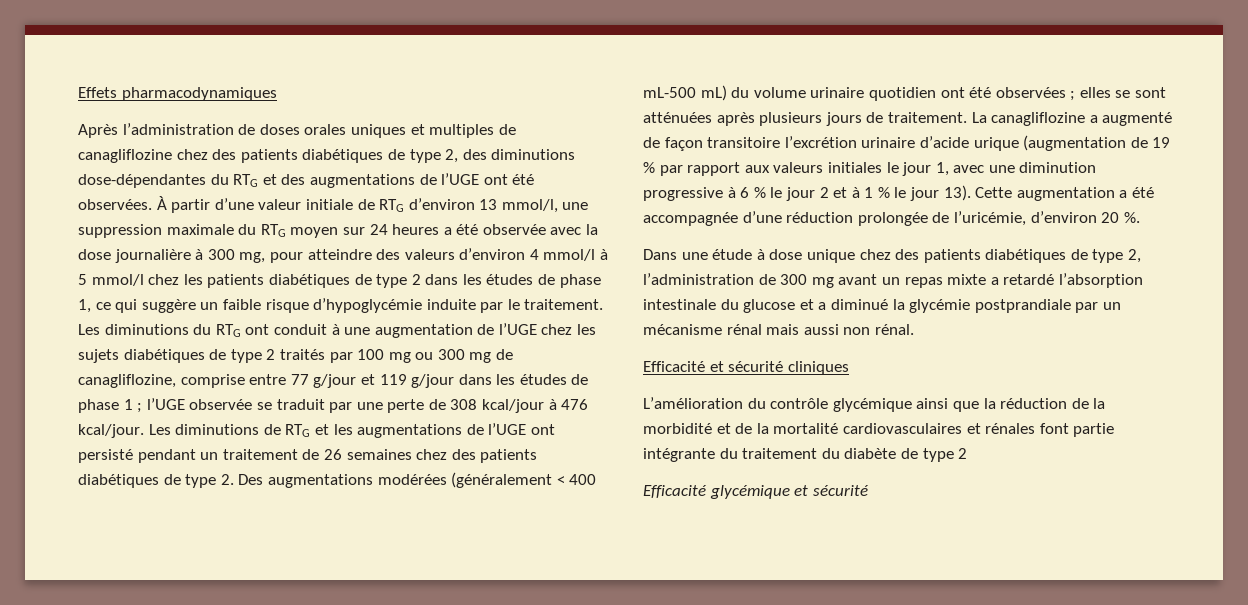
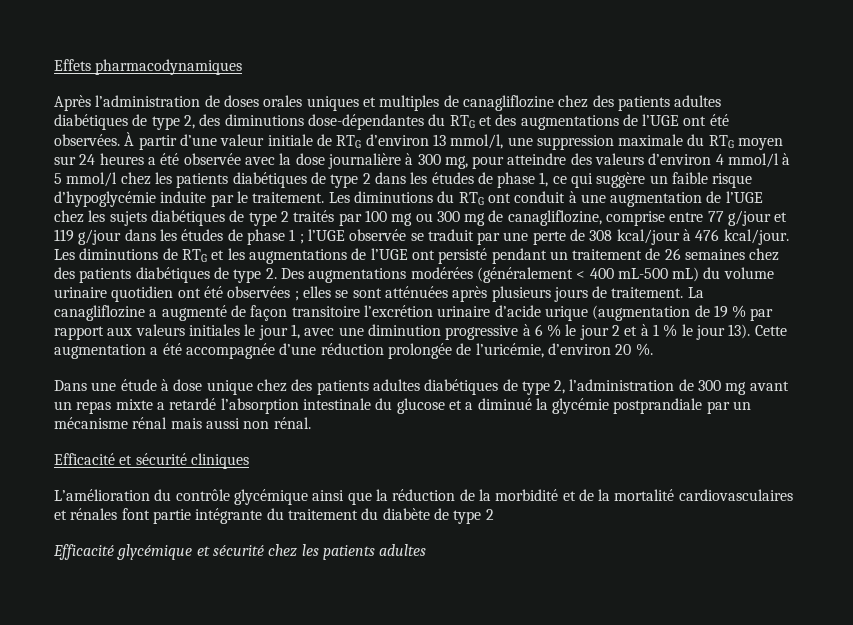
- Après l’administration de doses orales uniques et multiples de canagliflozine chez des patients diabétiques de type 2, des diminutions dose-dépendantes du RTG et des augmentations de l’UGE ont été observées.
+ Après l’administration de doses orales uniques et multiples de canagliflozine chez des patients adultes diabétiques de type 2, des diminutions dose-dépendantes du RTG et des augmentations de l’UGE ont été observées.
- Dans une étude à dose unique chez des patients diabétiques de type 2, l’administration de 300 mg avant un repas mixte a retardé l’absorption intestinale du glucose et a diminué la glycémie postprandiale par un mécanisme rénal mais aussi non rénal.
+ Dans une étude à dose unique chez des patients adultes diabétiques de type 2, l’administration de 300 mg avant un repas mixte a retardé l’absorption intestinale du glucose et a diminué la glycémie postprandiale par un mécanisme rénal mais aussi non rénal.
- Efficacité glycémique et sécurité
+ Efficacité glycémique et sécurité chez les patients adultes

